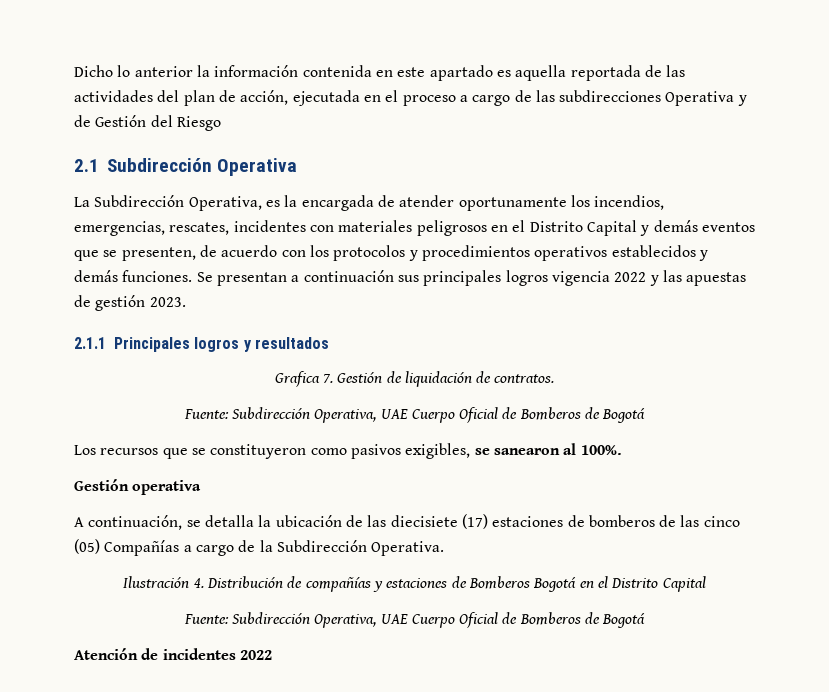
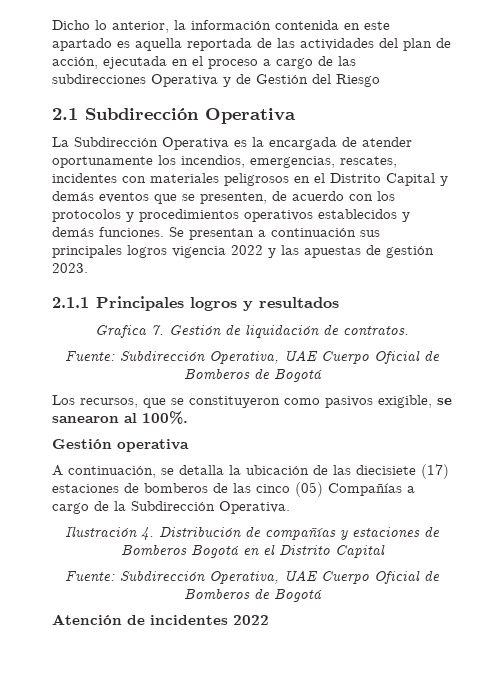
- Dicho lo anterior la información contenida en este apartado es aquella reportada de las actividades del plan de acción, ejecutada en el proceso a cargo de las subdirecciones Operativa y de Gestión del Riesgo
+ Dicho lo anterior, la información contenida en este apartado es aquella reportada de las actividades del plan de acción, ejecutada en el proceso a cargo de las subdirecciones Operativa y de Gestión del Riesgo
- La Subdirección Operativa, es la encargada de atender oportunamente los incendios, emergencias, rescates, incidentes con materiales peligrosos en el Distrito Capital y demás eventos que se presenten, de acuerdo con los protocolos y procedimientos operativos establecidos y demás funciones.
+ La Subdirección Operativa es la encargada de atender oportunamente los incendios, emergencias, rescates, incidentes con materiales peligrosos en el Distrito Capital y demás eventos que se presenten, de acuerdo con los protocolos y procedimientos operativos establecidos y demás funciones.
- Los recursos que se constituyeron como pasivos exigibles, se sanearon al 100%.
+ Los recursos, que se constituyeron como pasivos exigible, se sanearon al 100%.

